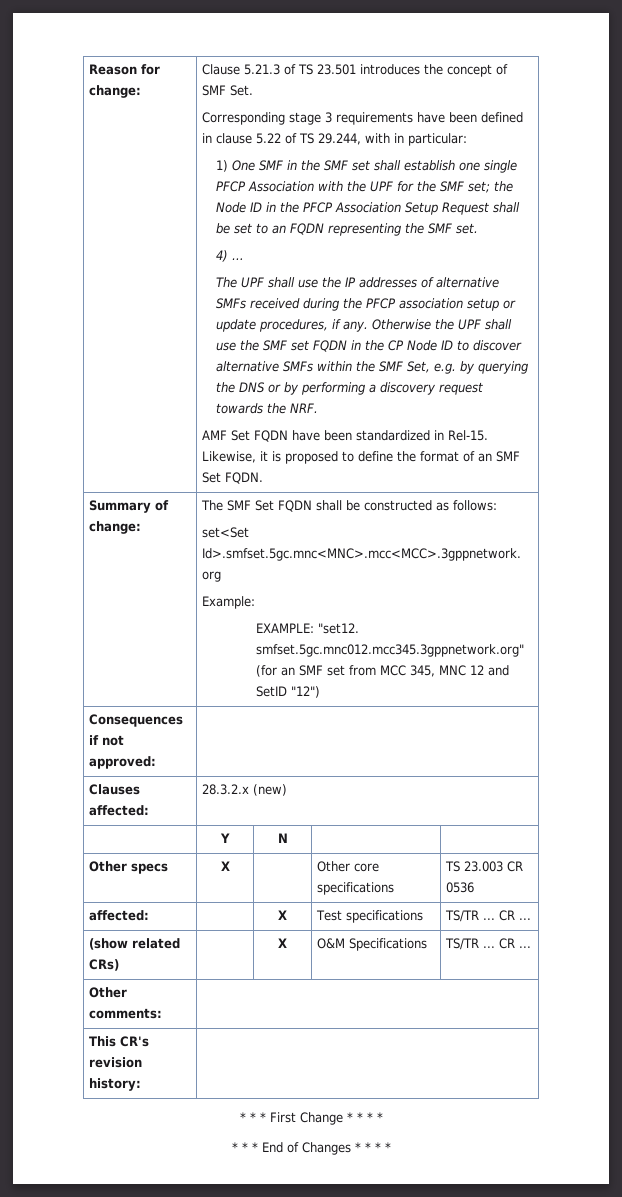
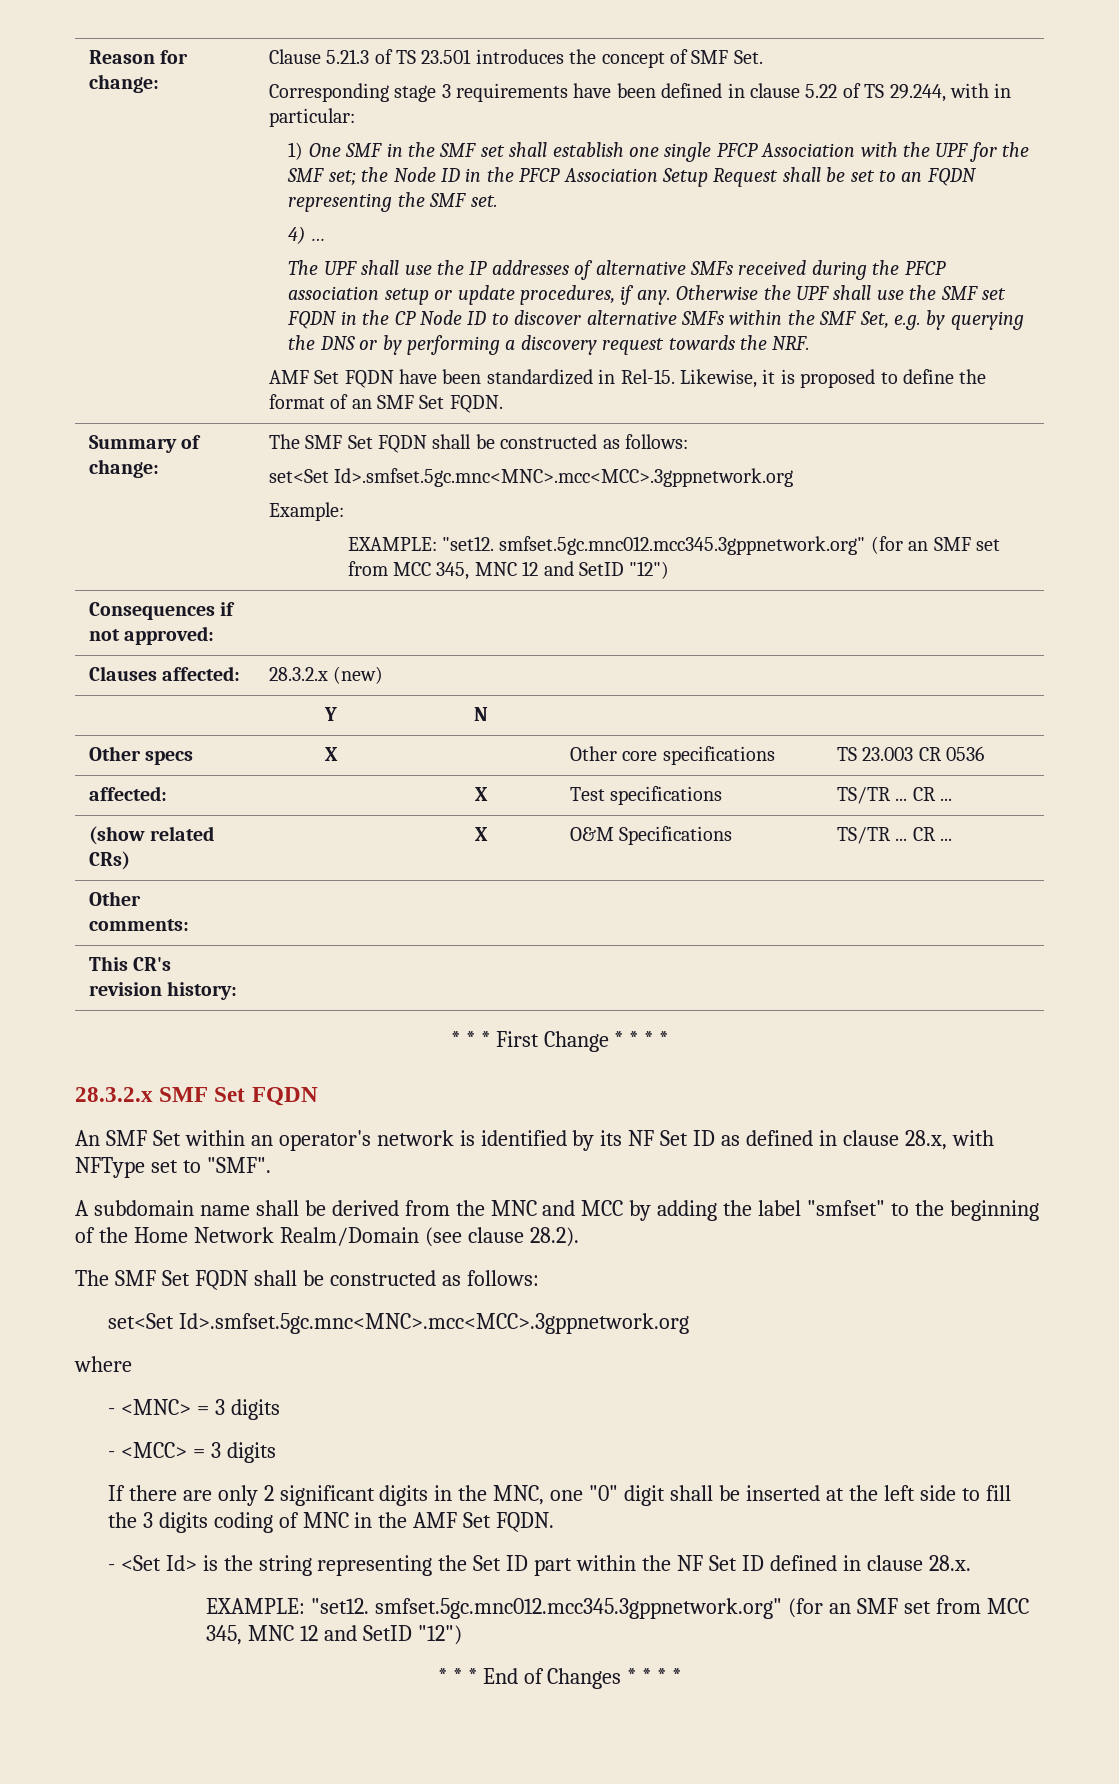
+ 28.3.2.x SMF Set FQDN
+ An SMF Set within an operator's network is identified by its NF Set ID as defined in clause 28.x, with NFType set to "SMF".
+ A subdomain name shall be derived from the MNC and MCC by adding the label "smfset" to the beginning of the Home Network Realm/Domain (see clause 28.2).
+ The SMF Set FQDN shall be constructed as follows:
+ set<Set Id>.smfset.5gc.mnc<MNC>.mcc<MCC>.3gppnetwork.org
+ where
+ - <MNC> = 3 digits
+ - <MCC> = 3 digits
+ If there are only 2 significant digits in the MNC, one "0" digit shall be inserted at the left side to fill the 3 digits coding of MNC in the AMF Set FQDN.
+ - <Set Id> is the string representing the Set ID part within the NF Set ID defined in clause 28.x.
+ EXAMPLE: "set12. smfset.5gc.mnc012.mcc345.3gppnetwork.org" (for an SMF set from MCC 345, MNC 12 and SetID "12")

